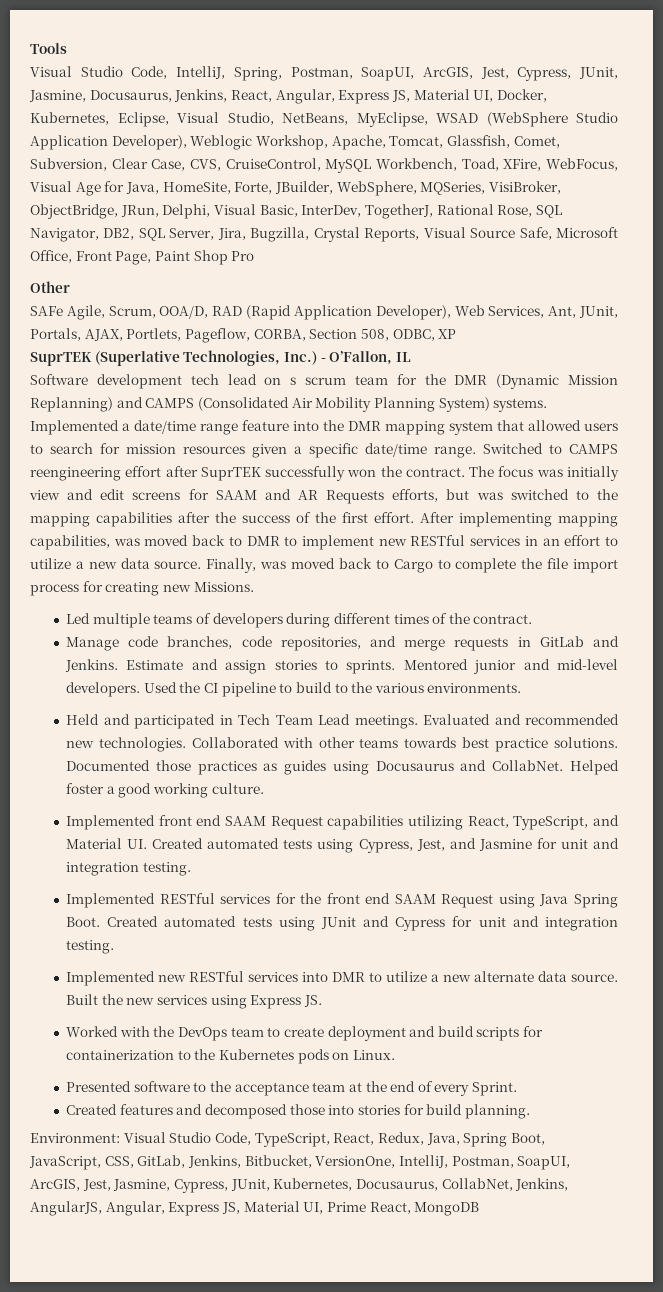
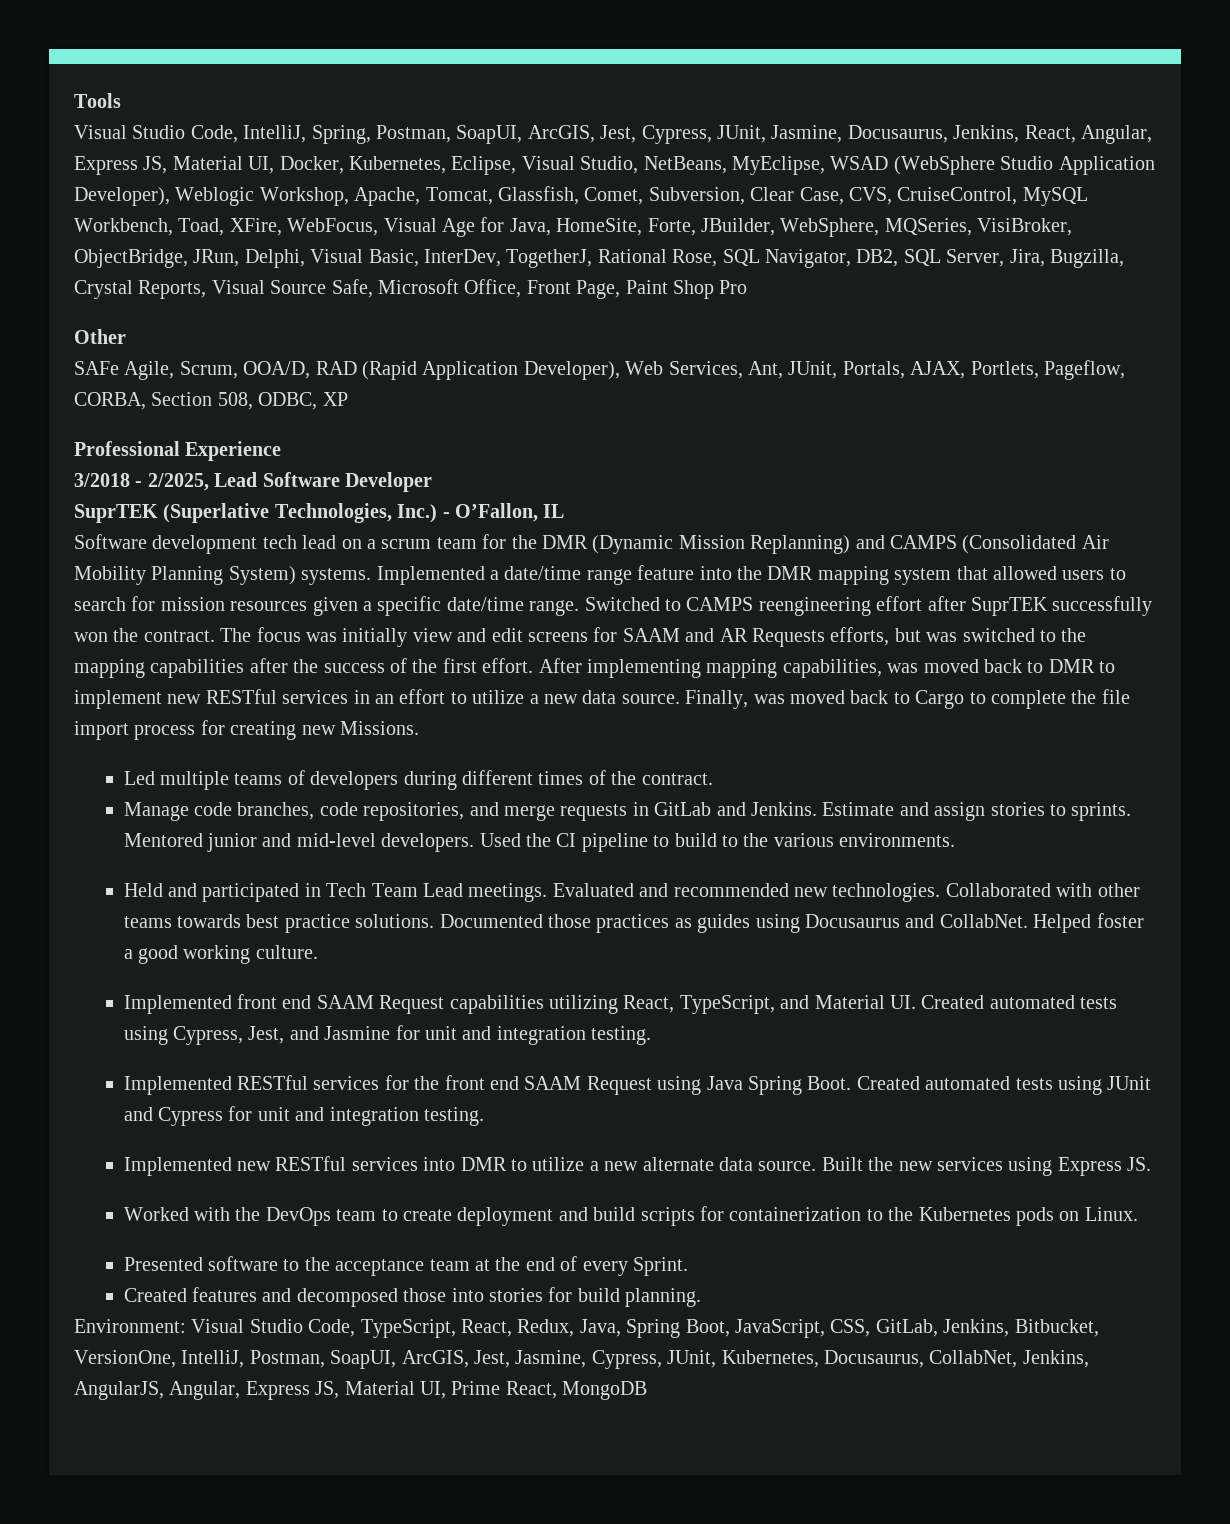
+ Professional Experience
+ 3/2018 - 2/2025, Lead Software Developer
- Software development tech lead on s scrum team for the DMR (Dynamic Mission Replanning) and CAMPS (Consolidated Air Mobility Planning System) systems.
+ Software development tech lead on a scrum team for the DMR (Dynamic Mission Replanning) and CAMPS (Consolidated Air Mobility Planning System) systems.

